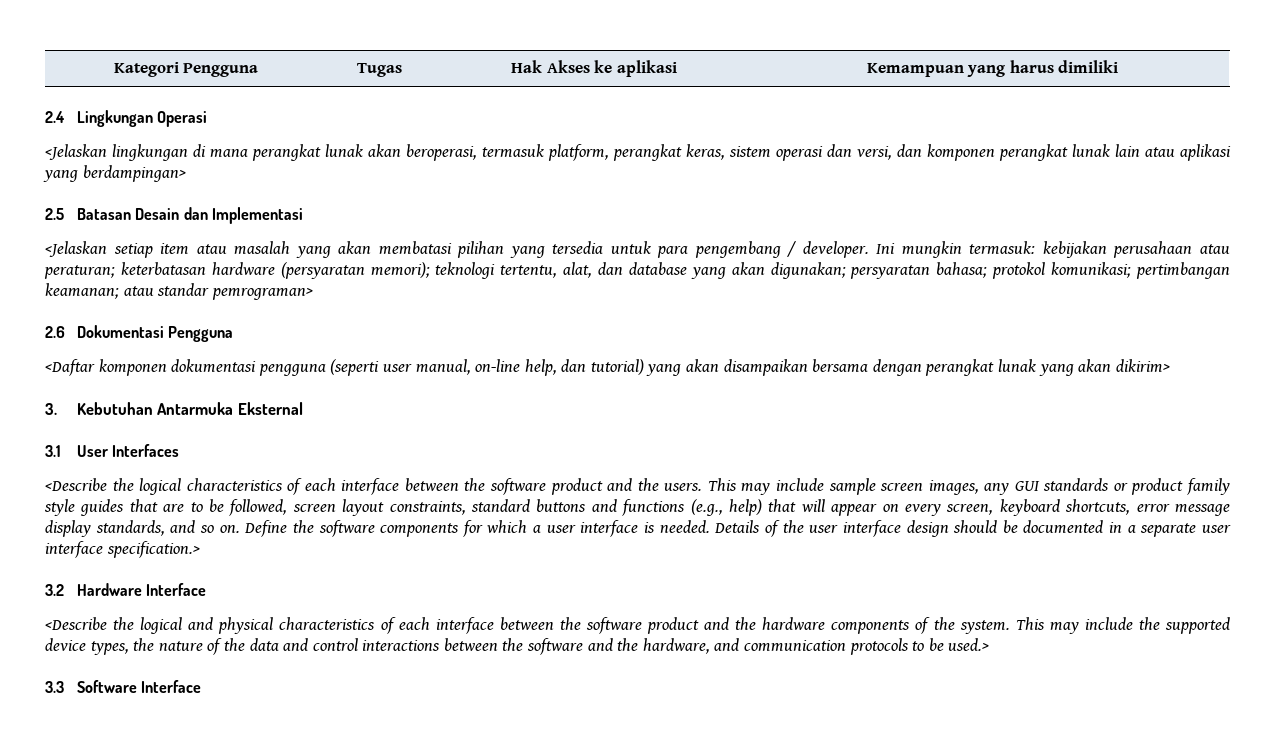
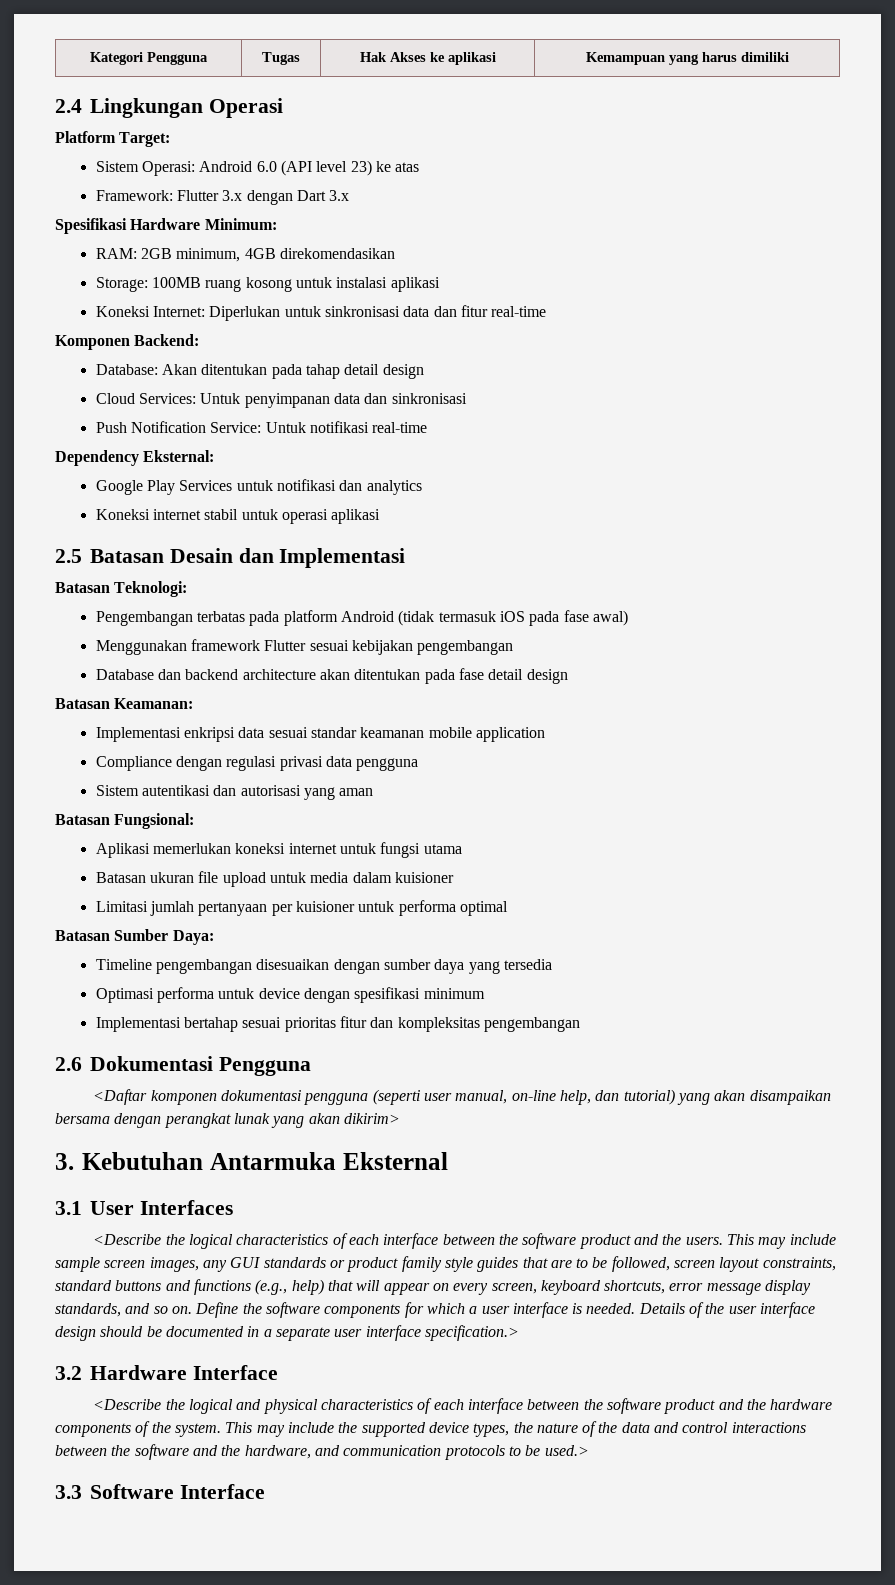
- <Jelaskan lingkungan di mana perangkat lunak akan beroperasi, termasuk platform, perangkat keras, sistem operasi dan versi, dan komponen perangkat lunak lain atau aplikasi yang berdampingan>
+ Platform Target:
+ Sistem Operasi: Android 6.0 (API level 23) ke atas
+ Framework: Flutter 3.x dengan Dart 3.x
+ Spesifikasi Hardware Minimum:
+ RAM: 2GB minimum, 4GB direkomendasikan
+ Storage: 100MB ruang kosong untuk instalasi aplikasi
+ Koneksi Internet: Diperlukan untuk sinkronisasi data dan fitur real-time
+ Komponen Backend:
+ Database: Akan ditentukan pada tahap detail design
+ Cloud Services: Untuk penyimpanan data dan sinkronisasi
+ Push Notification Service: Untuk notifikasi real-time
+ Dependency Eksternal:
+ Google Play Services untuk notifikasi dan analytics
+ Koneksi internet stabil untuk operasi aplikasi
- <Jelaskan setiap item atau masalah yang akan membatasi pilihan yang tersedia untuk para pengembang / developer. Ini mungkin termasuk: kebijakan perusahaan atau peraturan; keterbatasan hardware (persyaratan memori); teknologi tertentu, alat, dan database yang akan digunakan; persyaratan bahasa; protokol komunikasi; pertimbangan keamanan; atau standar pemrograman>
+ Batasan Teknologi:
+ Pengembangan terbatas pada platform Android (tidak termasuk iOS pada fase awal)
+ Menggunakan framework Flutter sesuai kebijakan pengembangan
+ Database dan backend architecture akan ditentukan pada fase detail design
+ Batasan Keamanan:
+ Implementasi enkripsi data sesuai standar keamanan mobile application
+ Compliance dengan regulasi privasi data pengguna
+ Sistem autentikasi dan autorisasi yang aman
+ Batasan Fungsional:
+ Aplikasi memerlukan koneksi internet untuk fungsi utama
+ Batasan ukuran file upload untuk media dalam kuisioner
+ Limitasi jumlah pertanyaan per kuisioner untuk performa optimal
+ Batasan Sumber Daya:
+ Timeline pengembangan disesuaikan dengan sumber daya yang tersedia
+ Optimasi performa untuk device dengan spesifikasi minimum
+ Implementasi bertahap sesuai prioritas fitur dan kompleksitas pengembangan

